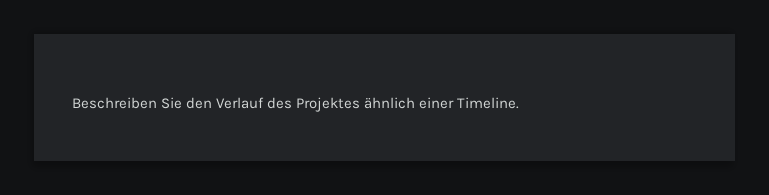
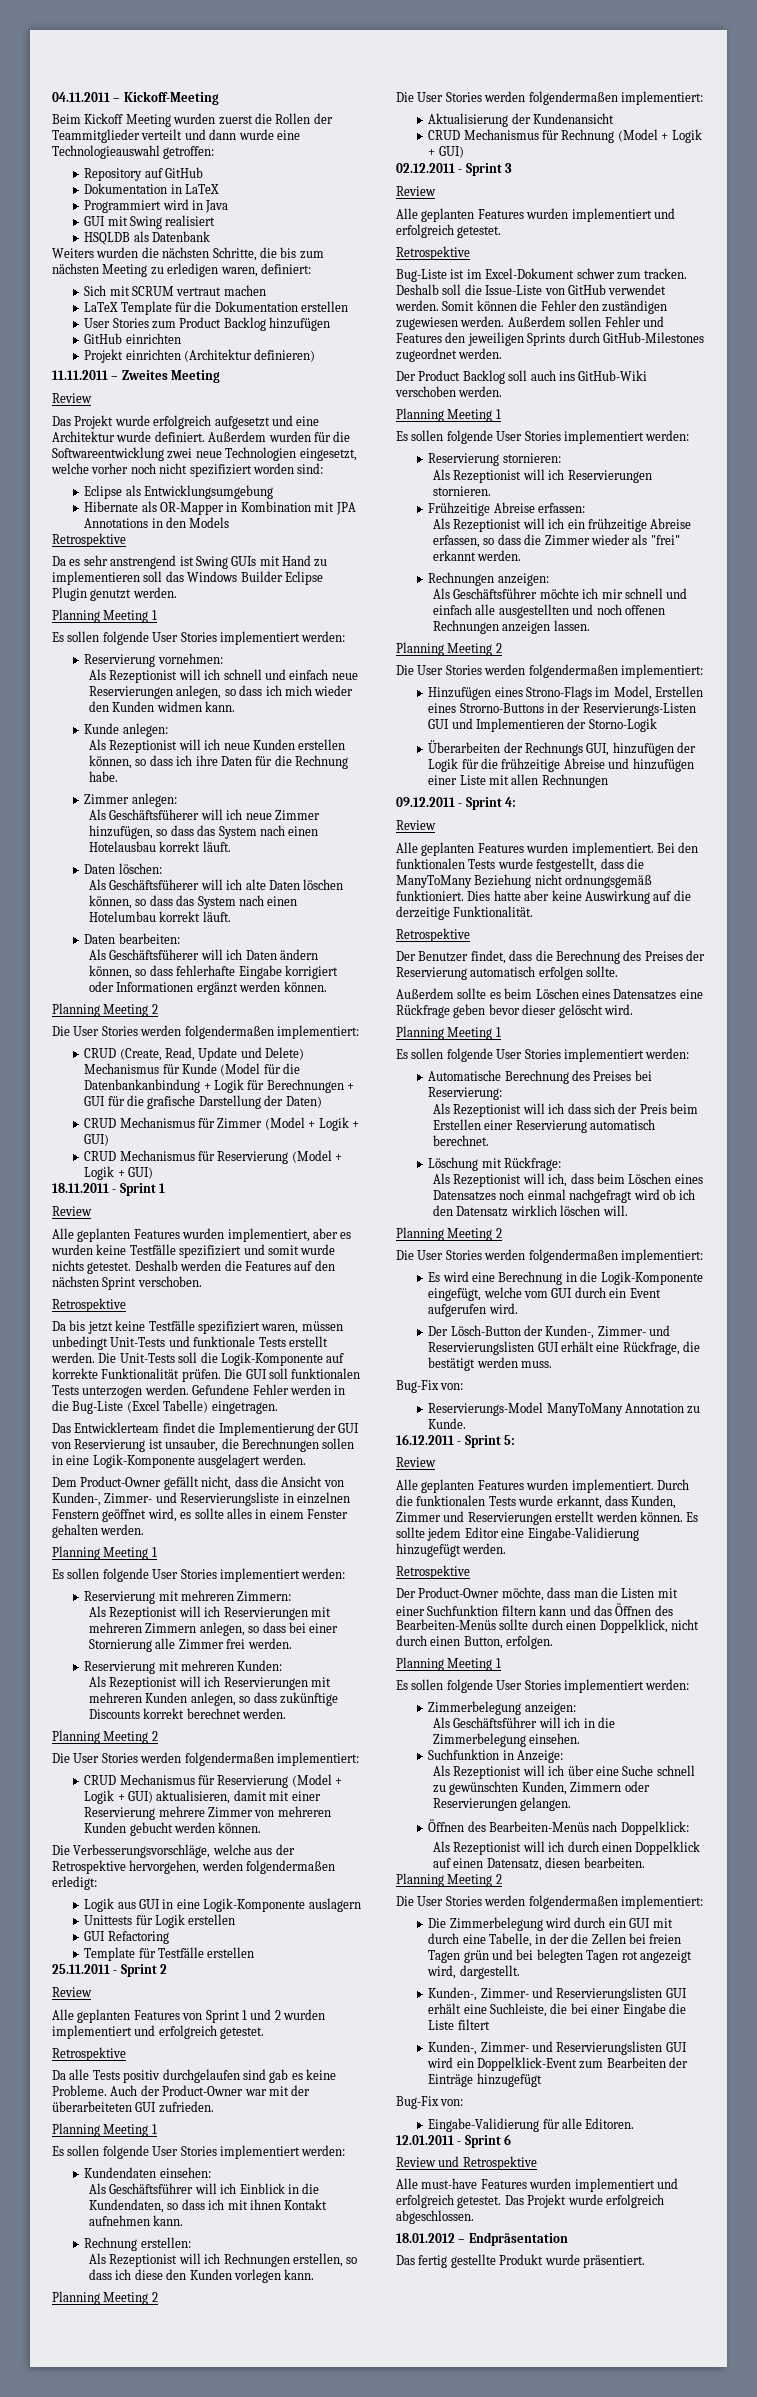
- Beschreiben Sie den Verlauf des Projektes ähnlich einer Timeline.
+ 04.11.2011 – Kickoff-Meeting
+ Beim Kickoff Meeting wurden zuerst die Rollen der Teammitglieder verteilt und dann wurde eine Technologieauswahl getroffen:
+ Repository auf GitHub
+ Dokumentation in LaTeX
+ Programmiert wird in Java
+ GUI mit Swing realisiert
+ HSQLDB als Datenbank
+ Weiters wurden die nächsten Schritte, die bis zum nächsten Meeting zu erledigen waren, definiert:
+ Sich mit SCRUM vertraut machen
+ LaTeX Template für die Dokumentation erstellen
+ User Stories zum Product Backlog hinzufügen
+ GitHub einrichten
+ Projekt einrichten (Architektur definieren)
+ 11.11.2011 – Zweites Meeting
+ Review
+ Das Projekt wurde erfolgreich aufgesetzt und eine Architektur wurde definiert. Außerdem wurden für die Softwareentwicklung zwei neue Technologien eingesetzt, welche vorher noch nicht spezifiziert worden sind:
+ Eclipse als Entwicklungsumgebung
+ Hibernate als OR-Mapper in Kombination mit JPA Annotations in den Models
+ Retrospektive
+ Da es sehr anstrengend ist Swing GUIs mit Hand zu implementieren soll das Windows Builder Eclipse Plugin genutzt werden.
+ Planning Meeting 1
+ Es sollen folgende User Stories implementiert werden:
+ Reservierung vornehmen:
+ Als Rezeptionist will ich schnell und einfach neue Reservierungen anlegen, so dass ich mich wieder den Kunden widmen kann.
+ Kunde anlegen:
+ Als Rezeptionist will ich neue Kunden erstellen können, so dass ich ihre Daten für die Rechnung habe.
+ Zimmer anlegen:
+ Als Geschäftsfüherer will ich neue Zimmer hinzufügen, so dass das System nach einen Hotelausbau korrekt läuft.
+ Daten löschen:
+ Als Geschäftsfüherer will ich alte Daten löschen können, so dass das System nach einen Hotelumbau korrekt läuft.
+ Daten bearbeiten:
+ Als Geschäftsfüherer will ich Daten ändern können, so dass fehlerhafte Eingabe korrigiert oder Informationen ergänzt werden können.
+ Planning Meeting 2
+ Die User Stories werden folgendermaßen implementiert:
+ CRUD (Create, Read, Update und Delete) Mechanismus für Kunde (Model für die Datenbankanbindung + Logik für Berechnungen + GUI für die grafische Darstellung der Daten)
+ CRUD Mechanismus für Zimmer (Model + Logik + GUI)
+ CRUD Mechanismus für Reservierung (Model + Logik + GUI)
+ 18.11.2011 - Sprint 1
+ Review
+ Alle geplanten Features wurden implementiert, aber es wurden keine Testfälle spezifiziert und somit wurde nichts getestet. Deshalb werden die Features auf den nächsten Sprint verschoben.
+ Retrospektive
+ Da bis jetzt keine Testfälle spezifiziert waren, müssen unbedingt Unit-Tests und funktionale Tests erstellt werden. Die Unit-Tests soll die Logik-Komponente auf korrekte Funktionalität prüfen. Die GUI soll funktionalen Tests unterzogen werden. Gefundene Fehler werden in die Bug-Liste (Excel Tabelle) eingetragen.
+ Das Entwicklerteam findet die Implementierung der GUI von Reservierung ist unsauber, die Berechnungen sollen in eine Logik-Komponente ausgelagert werden.
+ Dem Product-Owner gefällt nicht, dass die Ansicht von Kunden-, Zimmer- und Reservierungsliste in einzelnen Fenstern geöffnet wird, es sollte alles in einem Fenster gehalten werden.
+ Planning Meeting 1
+ Es sollen folgende User Stories implementiert werden:
+ Reservierung mit mehreren Zimmern:
+ Als Rezeptionist will ich Reservierungen mit mehreren Zimmern anlegen, so dass bei einer Stornierung alle Zimmer frei werden.
+ Reservierung mit mehreren Kunden:
+ Als Rezeptionist will ich Reservierungen mit mehreren Kunden anlegen, so dass zukünftige Discounts korrekt berechnet werden.
+ Planning Meeting 2
+ Die User Stories werden folgendermaßen implementiert:
+ CRUD Mechanismus für Reservierung (Model + Logik + GUI) aktualisieren, damit mit einer Reservierung mehrere Zimmer von mehreren Kunden gebucht werden können.
+ Die Verbesserungsvorschläge, welche aus der Retrospektive hervorgehen, werden folgendermaßen erledigt:
+ Logik aus GUI in eine Logik-Komponente auslagern
+ Unittests für Logik erstellen
+ GUI Refactoring
+ Template für Testfälle erstellen
+ 25.11.2011 - Sprint 2
+ Review
+ Alle geplanten Features von Sprint 1 und 2 wurden implementiert und erfolgreich getestet.
+ Retrospektive
+ Da alle Tests positiv durchgelaufen sind gab es keine Probleme. Auch der Product-Owner war mit der überarbeiteten GUI zufrieden.
+ Planning Meeting 1
+ Es sollen folgende User Stories implementiert werden:
+ Kundendaten einsehen:
+ Als Geschäftsführer will ich Einblick in die Kundendaten, so dass ich mit ihnen Kontakt aufnehmen kann.
+ Rechnung erstellen:
+ Als Rezeptionist will ich Rechnungen erstellen, so dass ich diese den Kunden vorlegen kann.
+ Planning Meeting 2
+ Die User Stories werden folgendermaßen implementiert:
+ Aktualisierung der Kundenansicht
+ CRUD Mechanismus für Rechnung (Model + Logik + GUI)
+ 02.12.2011 - Sprint 3
+ Review
+ Alle geplanten Features wurden implementiert und erfolgreich getestet.
+ Retrospektive
+ Bug-Liste ist im Excel-Dokument schwer zum tracken. Deshalb soll die Issue-Liste von GitHub verwendet werden. Somit können die Fehler den zuständigen zugewiesen werden. Außerdem sollen Fehler und Features den jeweiligen Sprints durch GitHub-Milestones zugeordnet werden.
+ Der Product Backlog soll auch ins GitHub-Wiki verschoben werden.
+ Planning Meeting 1
+ Es sollen folgende User Stories implementiert werden:
+ Reservierung stornieren:
+ Als Rezeptionist will ich Reservierungen stornieren.
+ Frühzeitige Abreise erfassen:
+ Als Rezeptionist will ich ein frühzeitige Abreise erfassen, so dass die Zimmer wieder als "frei" erkannt werden.
+ Rechnungen anzeigen:
+ Als Geschäftsführer möchte ich mir schnell und einfach alle ausgestellten und noch offenen Rechnungen anzeigen lassen.
+ Planning Meeting 2
+ Die User Stories werden folgendermaßen implementiert:
+ Hinzufügen eines Strono-Flags im Model, Erstellen eines Strorno-Buttons in der Reservierungs-Listen GUI und Implementieren der Storno-Logik
+ Überarbeiten der Rechnungs GUI, hinzufügen der Logik für die frühzeitige Abreise und hinzufügen einer Liste mit allen Rechnungen
+ 09.12.2011 - Sprint 4:
+ Review
+ Alle geplanten Features wurden implementiert. Bei den funktionalen Tests wurde festgestellt, dass die ManyToMany Beziehung nicht ordnungsgemäß funktioniert. Dies hatte aber keine Auswirkung auf die derzeitige Funktionalität.
+ Retrospektive
+ Der Benutzer findet, dass die Berechnung des Preises der Reservierung automatisch erfolgen sollte.
+ Außerdem sollte es beim Löschen eines Datensatzes eine Rückfrage geben bevor dieser gelöscht wird.
+ Planning Meeting 1
+ Es sollen folgende User Stories implementiert werden:
+ Automatische Berechnung des Preises bei Reservierung:
+ Als Rezeptionist will ich dass sich der Preis beim Erstellen einer Reservierung automatisch berechnet.
+ Löschung mit Rückfrage:
+ Als Rezeptionist will ich, dass beim Löschen eines Datensatzes noch einmal nachgefragt wird ob ich den Datensatz wirklich löschen will.
+ Planning Meeting 2
+ Die User Stories werden folgendermaßen implementiert:
+ Es wird eine Berechnung in die Logik-Komponente eingefügt, welche vom GUI durch ein Event aufgerufen wird.
+ Der Lösch-Button der Kunden-, Zimmer- und Reservierungslisten GUI erhält eine Rückfrage, die bestätigt werden muss.
+ Bug-Fix von:
+ Reservierungs-Model ManyToMany Annotation zu Kunde.
+ 16.12.2011 - Sprint 5:
+ Review
+ Alle geplanten Features wurden implementiert. Durch die funktionalen Tests wurde erkannt, dass Kunden, Zimmer und Reservierungen erstellt werden können. Es sollte jedem Editor eine Eingabe-Validierung hinzugefügt werden.
+ Retrospektive
+ Der Product-Owner möchte, dass man die Listen mit einer Suchfunktion filtern kann und das Öffnen des Bearbeiten-Menüs sollte durch einen Doppelklick, nicht durch einen Button, erfolgen.
+ Planning Meeting 1
+ Es sollen folgende User Stories implementiert werden:
+ Zimmerbelegung anzeigen:
+ Als Geschäftsführer will ich in die Zimmerbelegung einsehen.
+ Suchfunktion in Anzeige:
+ Als Rezeptionist will ich über eine Suche schnell zu gewünschten Kunden, Zimmern oder Reservierungen gelangen.
+ Öffnen des Bearbeiten-Menüs nach Doppelklick:
+ Als Rezeptionist will ich durch einen Doppelklick auf einen Datensatz, diesen bearbeiten.
+ Planning Meeting 2
+ Die User Stories werden folgendermaßen implementiert:
+ Die Zimmerbelegung wird durch ein GUI mit durch eine Tabelle, in der die Zellen bei freien Tagen grün und bei belegten Tagen rot angezeigt wird, dargestellt.
+ Kunden-, Zimmer- und Reservierungslisten GUI erhält eine Suchleiste, die bei einer Eingabe die Liste filtert
+ Kunden-, Zimmer- und Reservierungslisten GUI wird ein Doppelklick-Event zum Bearbeiten der Einträge hinzugefügt
+ Bug-Fix von:
+ Eingabe-Validierung für alle Editoren.
+ 12.01.2011 - Sprint 6
+ Review und Retrospektive
+ Alle must-have Features wurden implementiert und erfolgreich getestet. Das Projekt wurde erfolgreich abgeschlossen.
+ 18.01.2012 – Endpräsentation
+ Das fertig gestellte Produkt wurde präsentiert.

